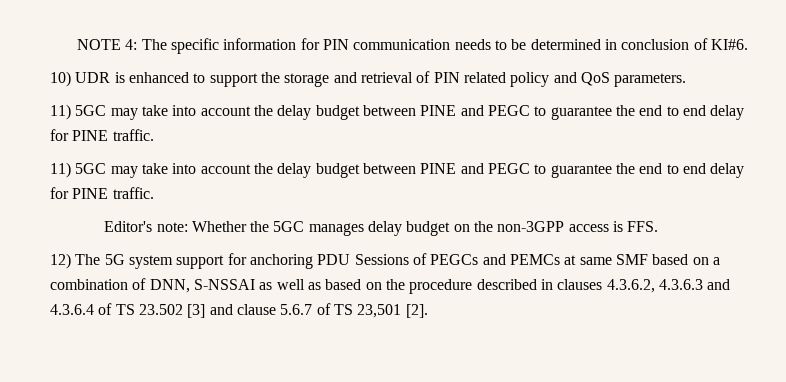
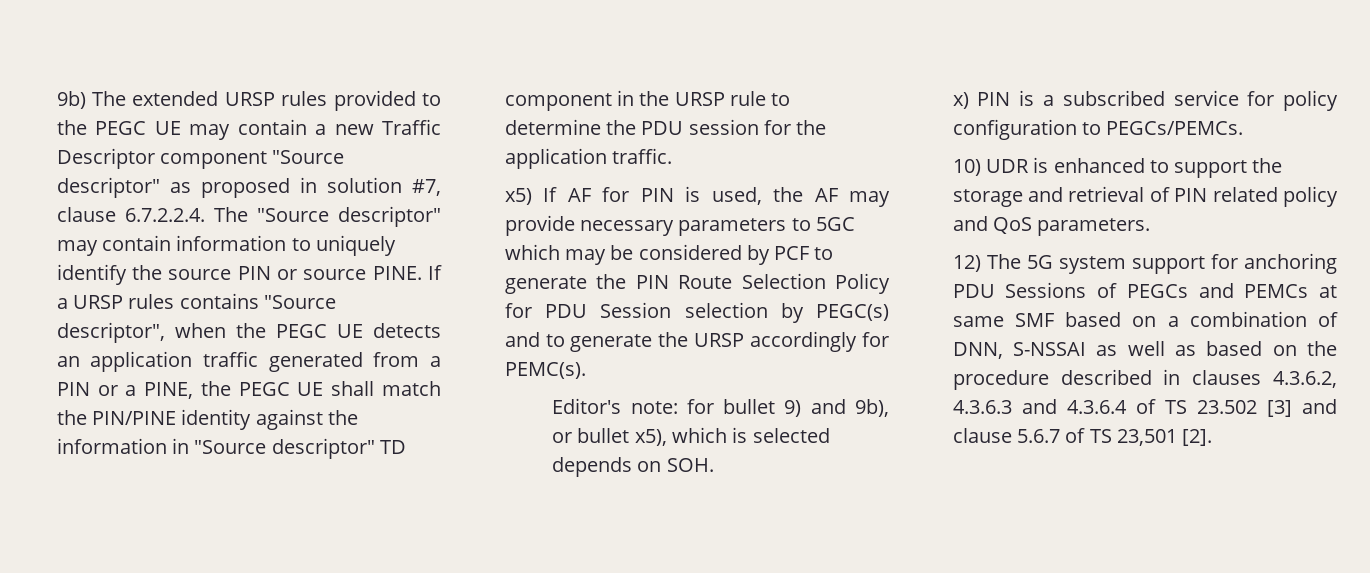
- NOTE 4: The specific information for PIN communication needs to be determined in conclusion of KI#6.
+ 9b) The extended URSP rules provided to the PEGC UE may contain a new Traffic Descriptor component "Source descriptor" as proposed in solution #7, clause 6.7.2.2.4. The "Source descriptor" may contain information to uniquely identify the source PIN or source PINE. If a URSP rules contains "Source descriptor", when the PEGC UE detects an application traffic generated from a PIN or a PINE, the PEGC UE shall match the PIN/PINE identity against the information in "Source descriptor" TD component in the URSP rule to determine the PDU session for the application traffic.
+ x5) If AF for PIN is used, the AF may provide necessary parameters to 5GC which may be considered by PCF to generate the PIN Route Selection Policy for PDU Session selection by PEGC(s) and to generate the URSP accordingly for PEMC(s).
+ Editor's note: for bullet 9) and 9b), or bullet x5), which is selected depends on SOH.
+ x) PIN is a subscribed service for policy configuration to PEGCs/PEMCs.
  10) UDR is enhanced to support the storage and retrieval of PIN related policy and QoS parameters.
- 11) 5GC may take into account the delay budget between PINE and PEGC to guarantee the end to end delay for PINE traffic.
- 11) 5GC may take into account the delay budget between PINE and PEGC to guarantee the end to end delay for PINE traffic.
- Editor's note: Whether the 5GC manages delay budget on the non-3GPP access is FFS.

